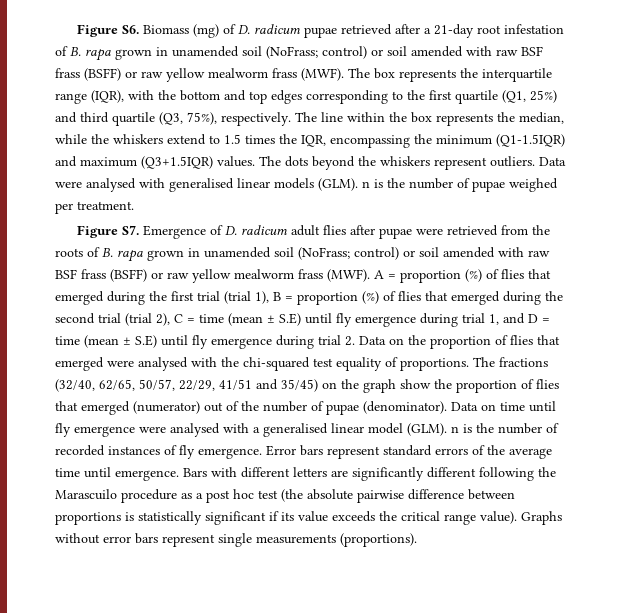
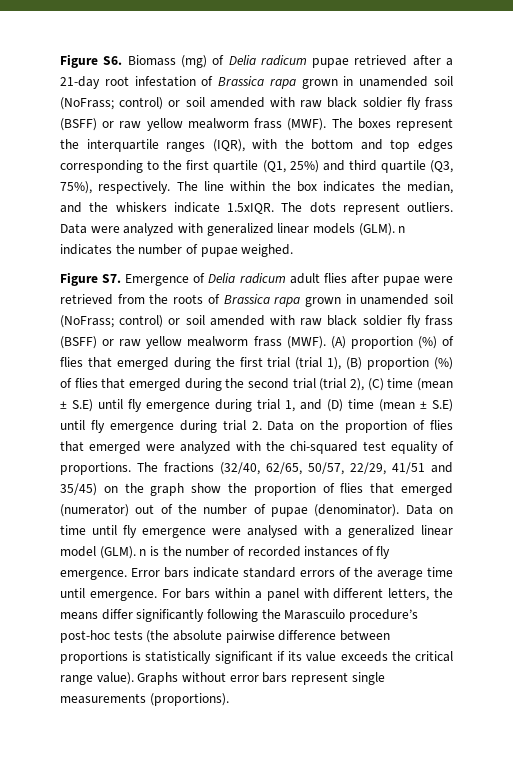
- Figure S6. Biomass (mg) of D. radicum pupae retrieved after a 21-day root infestation of B. rapa grown in unamended soil (NoFrass; control) or soil amended with raw BSF frass (BSFF) or raw yellow mealworm frass (MWF).
+ Figure S6. Biomass (mg) of Delia radicum pupae retrieved after a 21-day root infestation of Brassica rapa grown in unamended soil (NoFrass; control) or soil amended with raw black soldier fly frass (BSFF) or raw yellow mealworm frass (MWF).
- The box represents the interquartile range (IQR), with the bottom and top edges corresponding to the first quartile (Q1, 25%) and third quartile (Q3, 75%), respectively.
+ The boxes represent the interquartile ranges (IQR), with the bottom and top edges corresponding to the first quartile (Q1, 25%) and third quartile (Q3, 75%), respectively.
- The line within the box represents the median, while the whiskers extend to 1.5 times the IQR, encompassing the minimum (Q1-1.5IQR) and maximum (Q3+1.5IQR) values. The dots beyond the whiskers represent outliers.
+ The line within the box indicates the median, and the whiskers indicate 1.5xIQR. The dots represent outliers.
- Data were analysed with generalised linear models (GLM). n is the number of pupae weighed per treatment.
+ Data were analyzed with generalized linear models (GLM). n indicates the number of pupae weighed.
- Figure S7. Emergence of D. radicum adult flies after pupae were retrieved from the roots of B. rapa grown in unamended soil (NoFrass;
+ Figure S7. Emergence of Delia radicum adult flies after pupae were retrieved from the roots of Brassica rapa grown in unamended soil (NoFrass;
- control) or soil amended with raw BSF frass (BSFF) or raw yellow mealworm frass (MWF). A = proportion (%) of flies that emerged during the first trial (trial 1), B = proportion (%) of flies that emerged during the second trial (trial 2), C = time (mean ± S.E) until fly emergence during trial 1, and D = time (mean ± S.E) until fly emergence during trial 2. Data on the proportion of flies that emerged were analysed with the chi-squared test equality of proportions.
+ control) or soil amended with raw black soldier fly frass (BSFF) or raw yellow mealworm frass (MWF). (A) proportion (%) of flies that emerged during the first trial (trial 1), (B) proportion (%) of flies that emerged during the second trial (trial 2), (C) time (mean ± S.E) until fly emergence during trial 1, and (D) time (mean ± S.E) until fly emergence during trial 2. Data on the proportion of flies that emerged were analyzed with the chi-squared test equality of proportions.
- Data on time until fly emergence were analysed with a generalised linear model (GLM). n is the number of recorded instances of fly emergence.
+ Data on time until fly emergence were analysed with a generalized linear model (GLM). n is the number of recorded instances of fly emergence.
- Error bars represent standard errors of the average time until emergence.
+ Error bars indicate standard errors of the average time until emergence.
- Bars with different letters are significantly different following the Marascuilo procedure as a post hoc test (the absolute pairwise difference between proportions is statistically significant if its value exceeds the critical range value).
+ For bars within a panel with different letters, the means differ significantly following the Marascuilo procedure’s post-hoc tests (the absolute pairwise difference between proportions is statistically significant if its value exceeds the critical range value).

